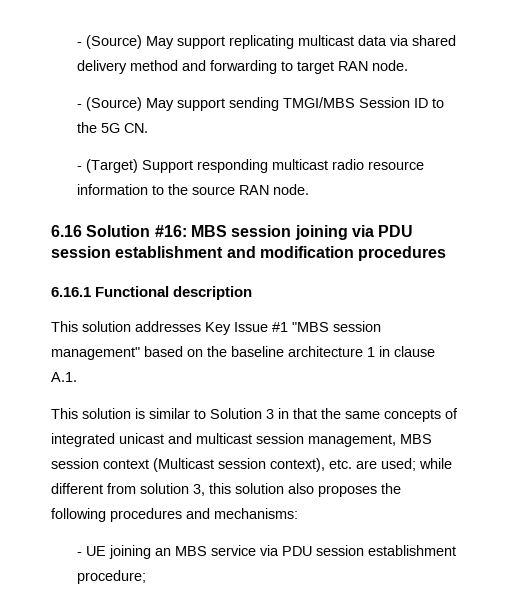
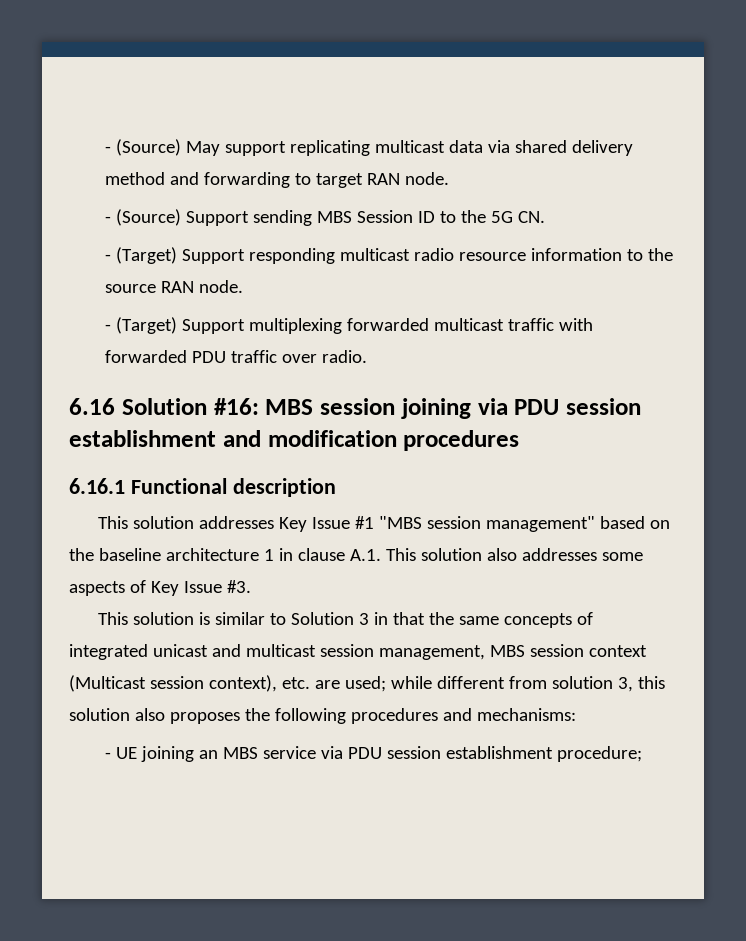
- - (Source) May support sending TMGI/MBS Session ID to the 5G CN.
+ - (Source) Support sending MBS Session ID to the 5G CN.
+ - (Target) Support multiplexing forwarded multicast traffic with forwarded PDU traffic over radio.
- This solution addresses Key Issue #1 "MBS session management" based on the baseline architecture 1 in clause A.1.
+ This solution addresses Key Issue #1 "MBS session management" based on the baseline architecture 1 in clause A.1. This solution also addresses some aspects of Key Issue #3.

